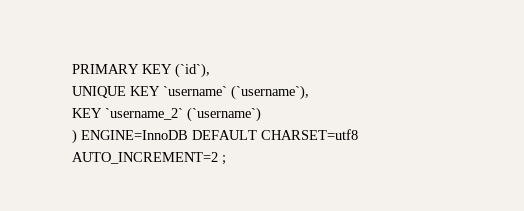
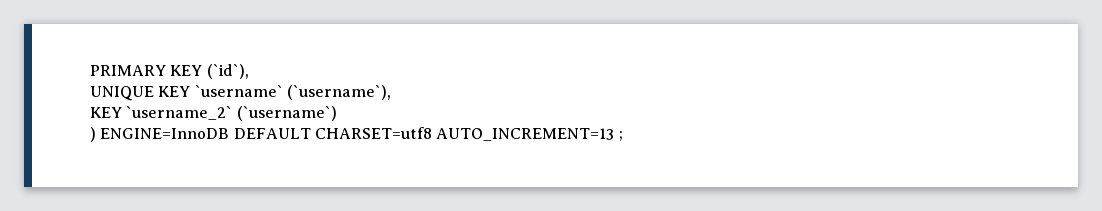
- ) ENGINE=InnoDB DEFAULT CHARSET=utf8 AUTO_INCREMENT=2 ;
+ ) ENGINE=InnoDB DEFAULT CHARSET=utf8 AUTO_INCREMENT=13 ;

